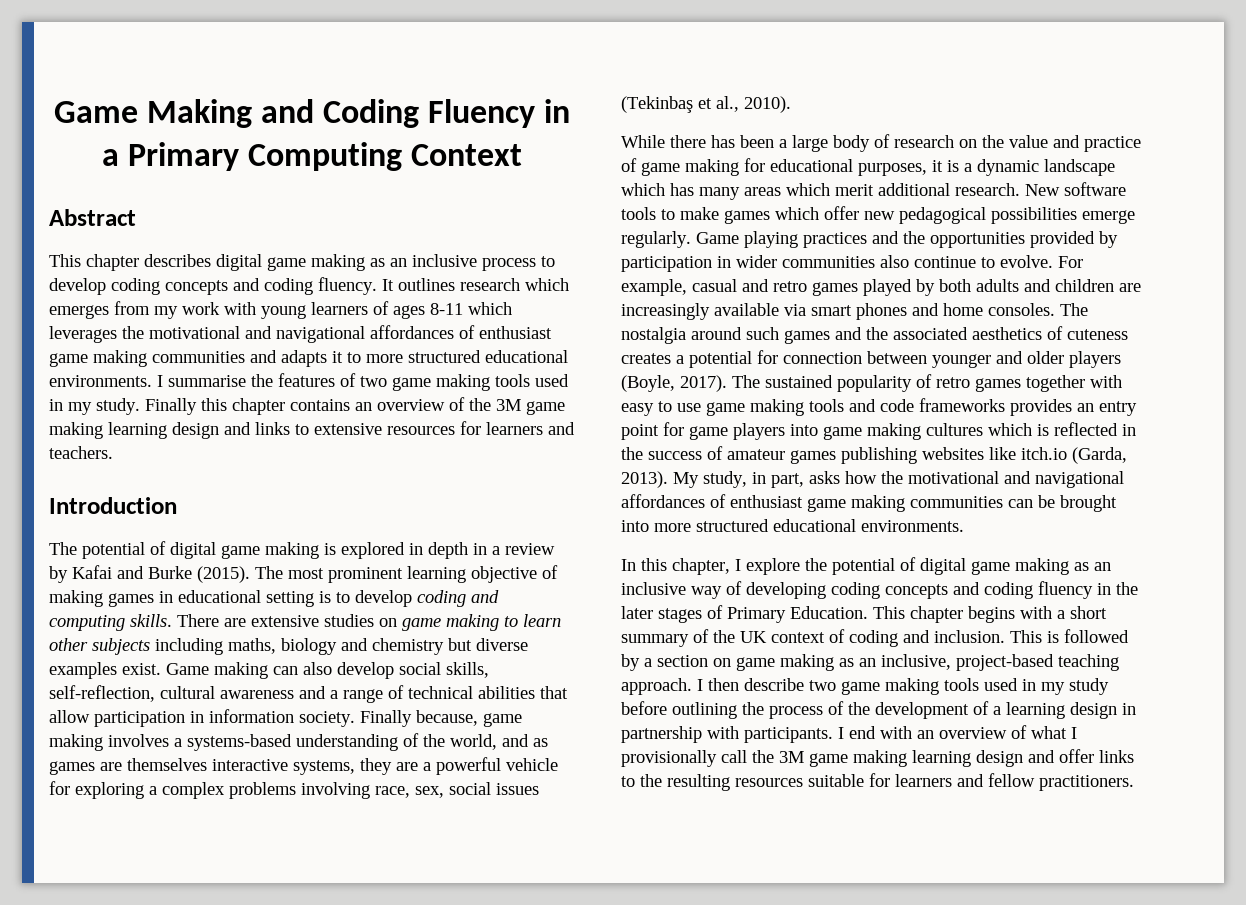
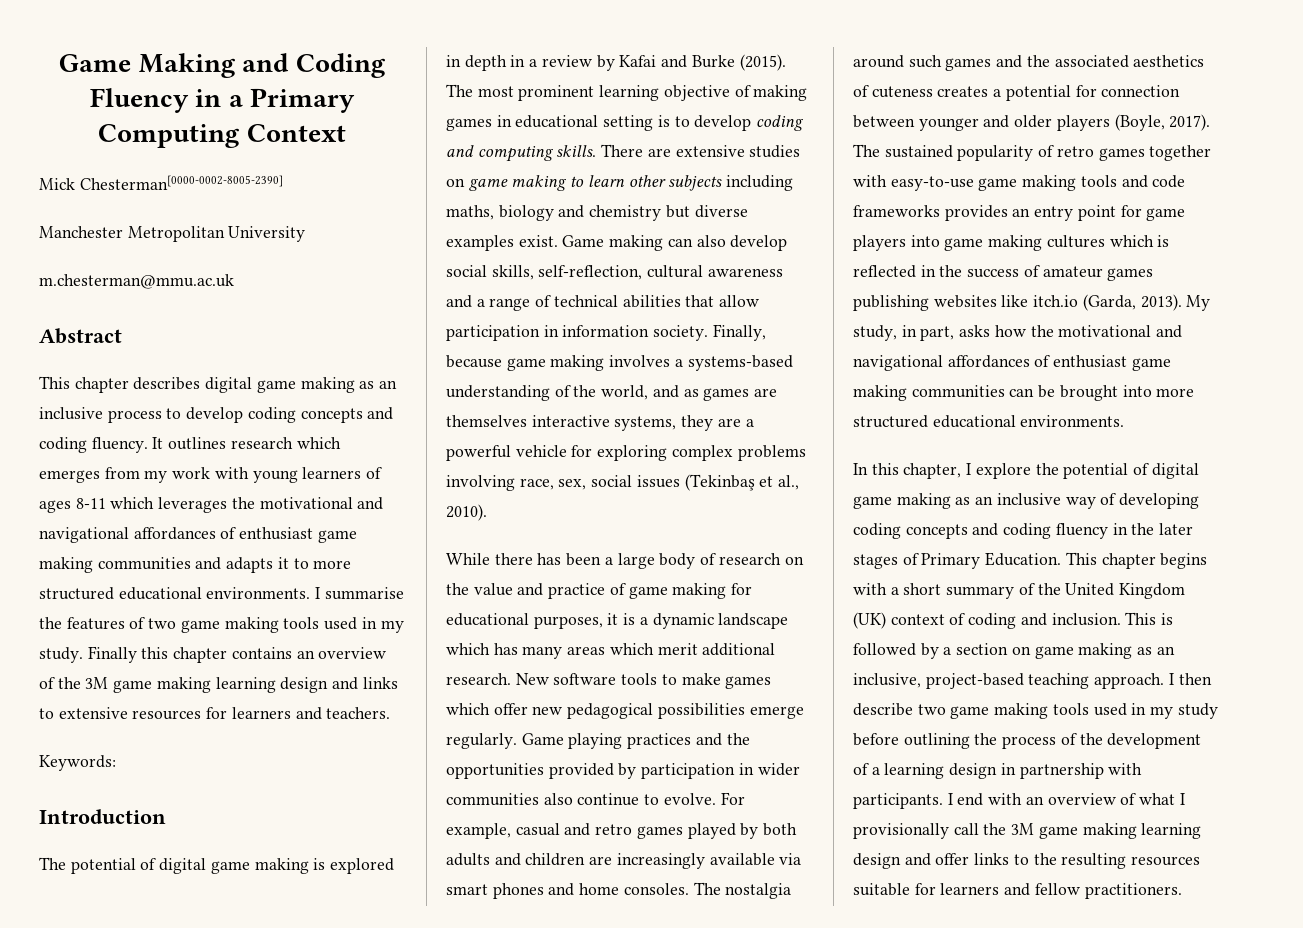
+ Mick Chesterman[0000-0002-8005-2390]
+ Manchester Metropolitan University
+ m.chesterman@mmu.ac.uk
+ Keywords:
- Finally because, game making involves a systems-based understanding of the world, and as games are themselves interactive systems, they are a powerful vehicle for exploring a complex problems involving race, sex, social issues (Tekinbaş et al., 2010).
+ Finally, because game making involves a systems-based understanding of the world, and as games are themselves interactive systems, they are a powerful vehicle for exploring complex problems involving race, sex, social issues (Tekinbaş et al., 2010).
- The sustained popularity of retro games together with easy to use game making tools and code frameworks provides an entry point for game players into game making cultures which is reflected in the success of amateur games publishing websites like itch.io (Garda, 2013).
+ The sustained popularity of retro games together with easy-to-use game making tools and code frameworks provides an entry point for game players into game making cultures which is reflected in the success of amateur games publishing websites like itch.io (Garda, 2013).
- This chapter begins with a short summary of the UK context of coding and inclusion.
+ This chapter begins with a short summary of the United Kingdom (UK) context of coding and inclusion.

